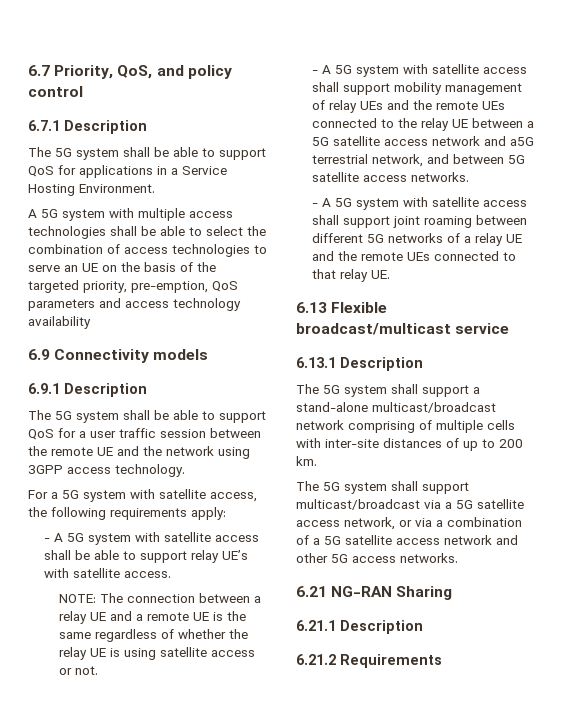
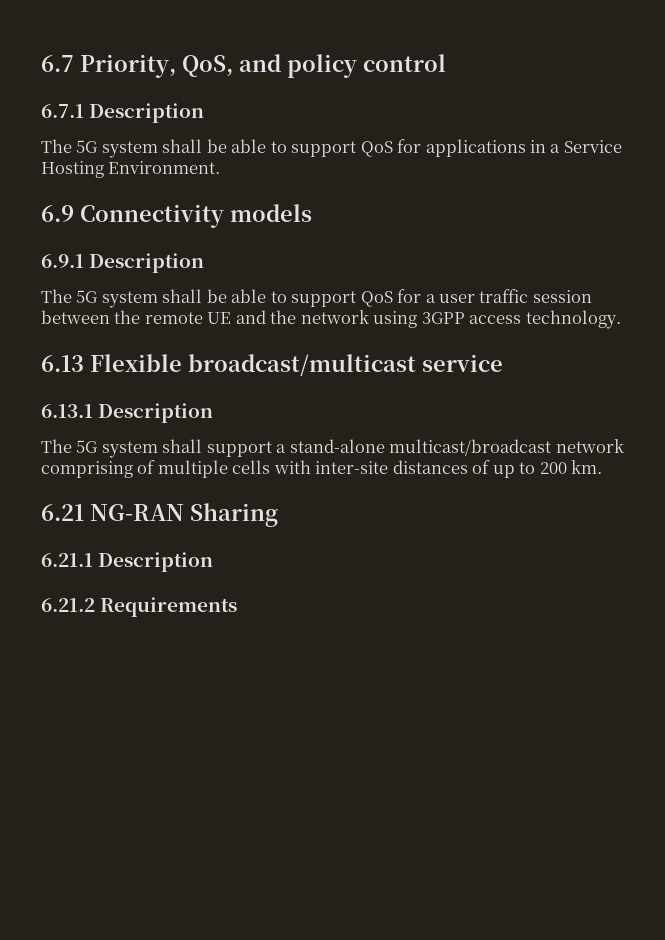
- A 5G system with multiple access technologies shall be able to select the combination of access technologies to serve an UE on the basis of the targeted priority, pre-emption, QoS parameters and access technology availability
- For a 5G system with satellite access, the following requirements apply:
- - A 5G system with satellite access shall be able to support relay UE’s with satellite access.
- NOTE: The connection between a relay UE and a remote UE is the same regardless of whether the relay UE is using satellite access or not.
- - A 5G system with satellite access shall support mobility management of relay UEs and the remote UEs connected to the relay UE between a 5G satellite access network and a5G terrestrial network, and between 5G satellite access networks.
- - A 5G system with satellite access shall support joint roaming between different 5G networks of a relay UE and the remote UEs connected to that relay UE.
- The 5G system shall support multicast/broadcast via a 5G satellite access network, or via a combination of a 5G satellite access network and other 5G access networks.

